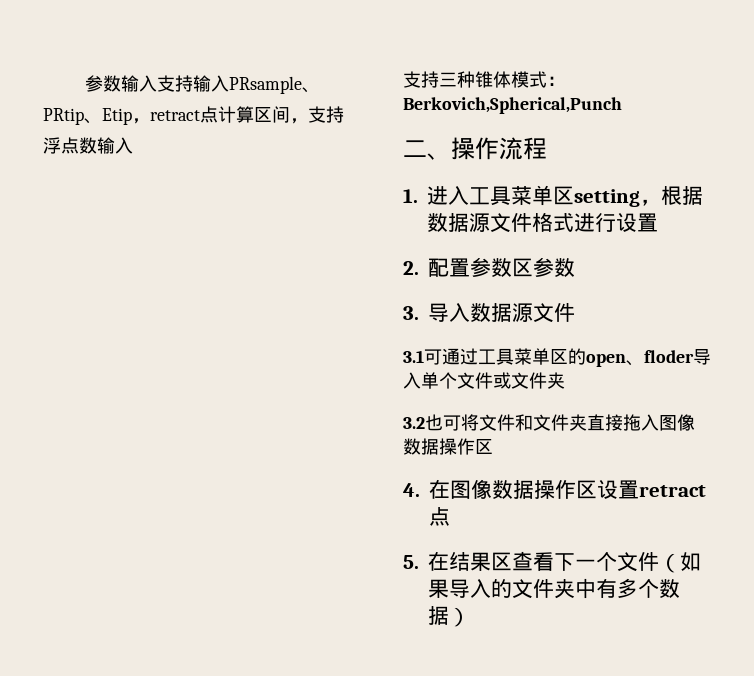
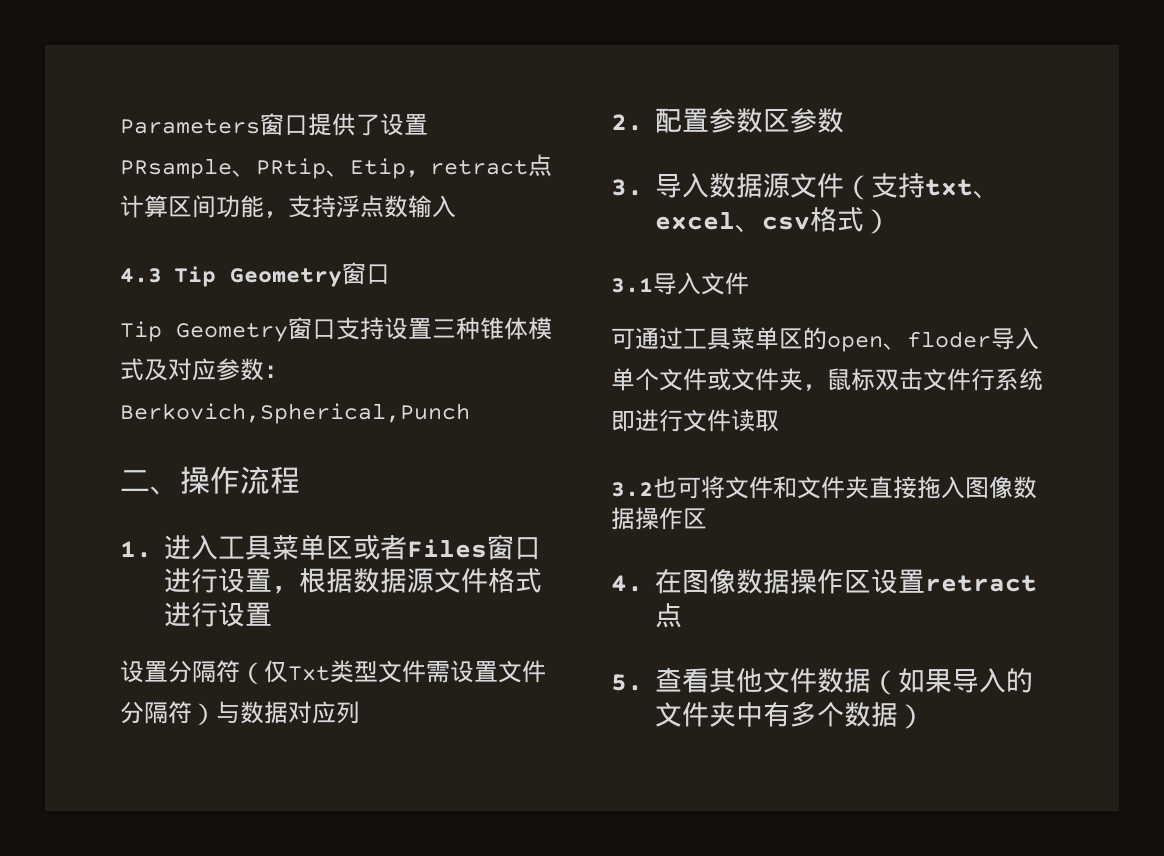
- 参数输入支持输入PRsample、PRtip、Etip，retract点计算区间，支持浮点数输入
+ Parameters窗口提供了设置PRsample、PRtip、Etip，retract点计算区间功能，支持浮点数输入
- 支持三种锥体模式：Berkovich,Spherical,Punch
+ 4.3 Tip Geometry窗口
+ Tip Geometry窗口支持设置三种锥体模式及对应参数：Berkovich,Spherical,Punch
- 1.进入工具菜单区setting，根据数据源文件格式进行设置
+ 1.进入工具菜单区或者Files窗口进行设置，根据数据源文件格式进行设置
+ 设置分隔符（仅Txt类型文件需设置文件分隔符）与数据对应列
- 3.导入数据源文件
+ 3.导入数据源文件（支持txt、excel、csv格式）
- 3.1可通过工具菜单区的open、floder导入单个文件或文件夹
+ 3.1导入文件
+ 可通过工具菜单区的open、floder导入单个文件或文件夹，鼠标双击文件行系统即进行文件读取
- 5.在结果区查看下一个文件（如果导入的文件夹中有多个数据）
+ 5.查看其他文件数据（如果导入的文件夹中有多个数据）

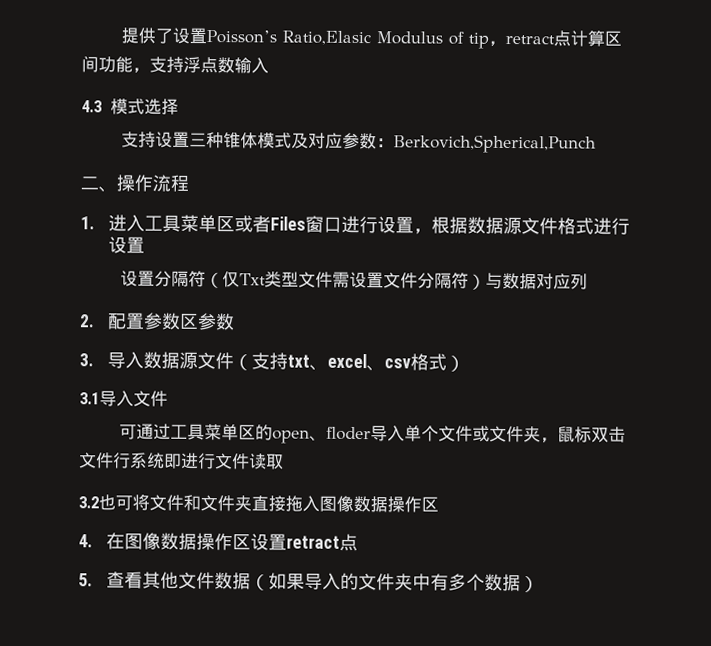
- Parameters窗口提供了设置PRsample、PRtip、Etip，retract点计算区间功能，支持浮点数输入
+ 提供了设置Poisson’s Ratio,Elasic Modulus of tip，retract点计算区间功能，支持浮点数输入
- 4.3 Tip Geometry窗口
- Tip Geometry窗口支持设置三种锥体模式及对应参数：Berkovich,Spherical,Punch
+ 4.3模式选择
+ 支持设置三种锥体模式及对应参数：Berkovich,Spherical,Punch

